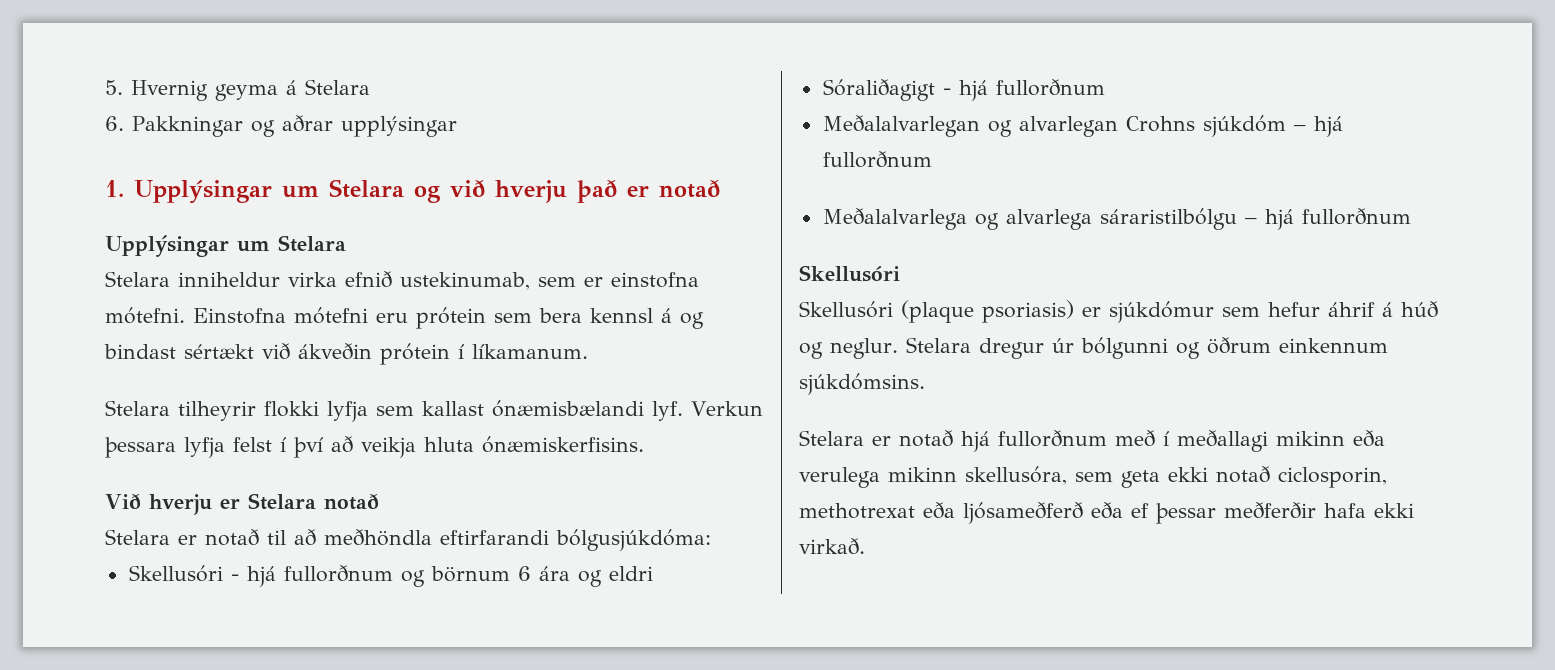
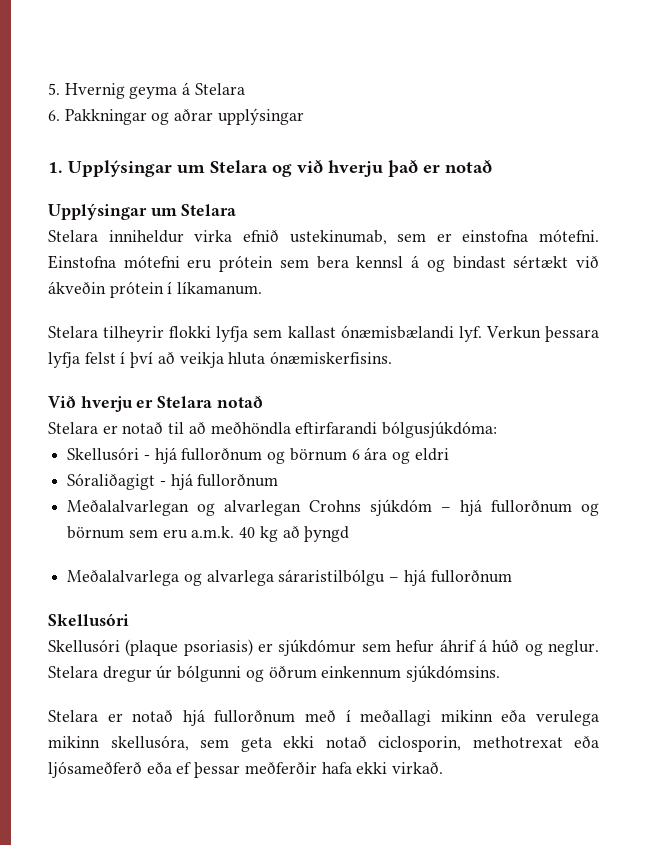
- Meðalalvarlegan og alvarlegan Crohns sjúkdóm – hjá fullorðnum
+ Meðalalvarlegan og alvarlegan Crohns sjúkdóm – hjá fullorðnum og börnum sem eru a.m.k. 40 kg að þyngd

